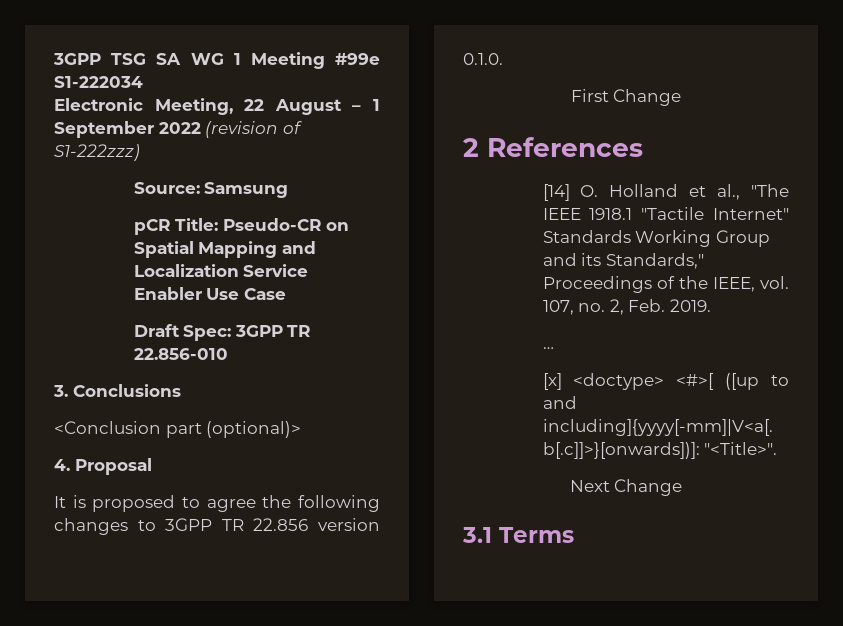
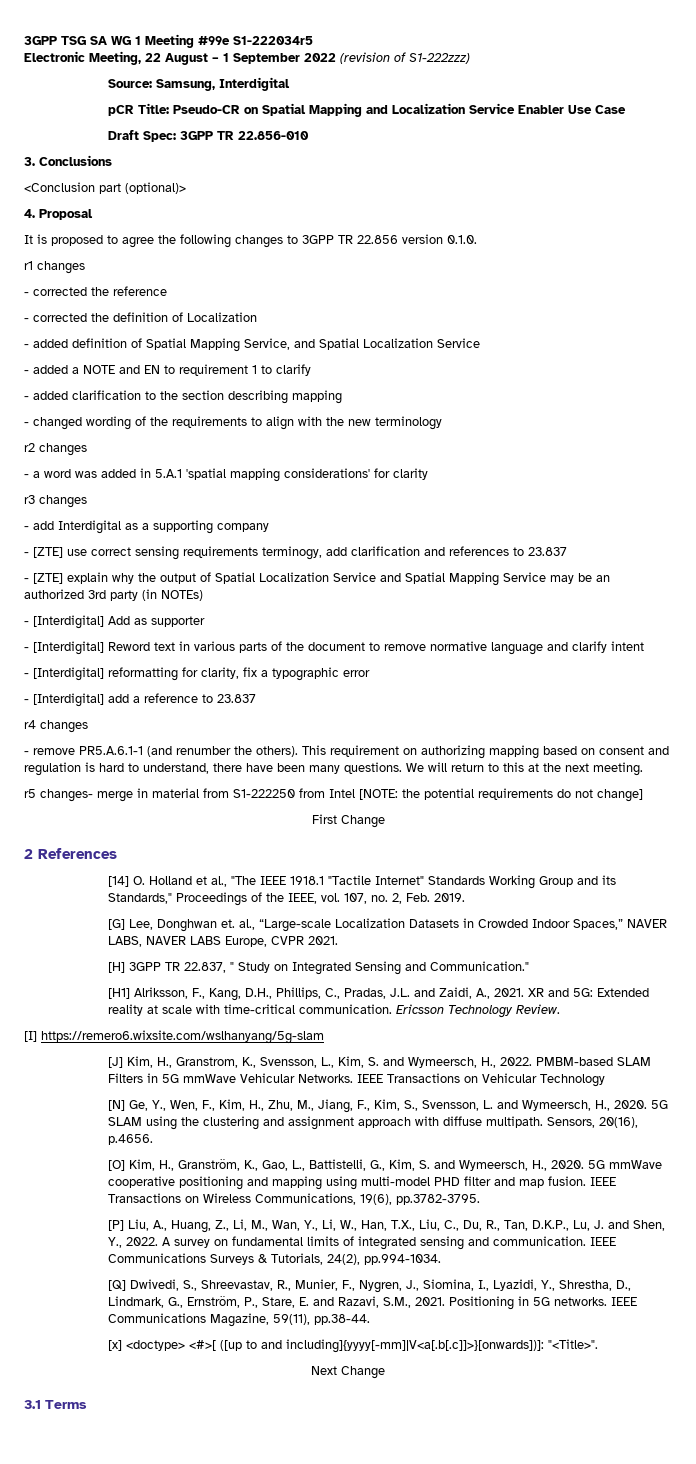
- 3GPP TSG SA WG 1 Meeting #99e S1-222034
+ 3GPP TSG SA WG 1 Meeting #99e S1-222034r5
- Source: Samsung
+ Source: Samsung, Interdigital
+ r1 changes
+ - corrected the reference
+ - corrected the definition of Localization
+ - added definition of Spatial Mapping Service, and Spatial Localization Service
+ - added a NOTE and EN to requirement 1 to clarify
+ - added clarification to the section describing mapping
+ - changed wording of the requirements to align with the new terminology
+ r2 changes
+ - a word was added in 5.A.1 'spatial mapping considerations' for clarity
+ r3 changes
+ - add Interdigital as a supporting company
+ - [ZTE] use correct sensing requirements terminogy, add clarification and references to 23.837
+ - [ZTE] explain why the output of Spatial Localization Service and Spatial Mapping Service may be an authorized 3rd party (in NOTEs)
+ - [Interdigital] Add as supporter
+ - [Interdigital] Reword text in various parts of the document to remove normative language and clarify intent
+ - [Interdigital] reformatting for clarity, fix a typographic error
+ - [Interdigital] add a reference to 23.837
+ r4 changes
+ - remove PR5.A.6.1-1 (and renumber the others). This requirement on authorizing mapping based on consent and regulation is hard to understand, there have been many questions. We will return to this at the next meeting.
+ r5 changes- merge in material from S1-222250 from Intel [NOTE: the potential requirements do not change]
- …
+ [G] Lee, Donghwan et. al., “Large-scale Localization Datasets in Crowded Indoor Spaces,” NAVER LABS, NAVER LABS Europe, CVPR 2021.
+ [H] 3GPP TR 22.837, " Study on Integrated Sensing and Communication."
+ [H1] Alriksson, F., Kang, D.H., Phillips, C., Pradas, J.L. and Zaidi, A., 2021. XR and 5G: Extended reality at scale with time-critical communication. Ericsson Technology Review.
+ [I] https://remero6.wixsite.com/wslhanyang/5g-slam
+ [J] Kim, H., Granstrom, K., Svensson, L., Kim, S. and Wymeersch, H., 2022. PMBM-based SLAM Filters in 5G mmWave Vehicular Networks. IEEE Transactions on Vehicular Technology
+ [N] Ge, Y., Wen, F., Kim, H., Zhu, M., Jiang, F., Kim, S., Svensson, L. and Wymeersch, H., 2020. 5G SLAM using the clustering and assignment approach with diffuse multipath. Sensors, 20(16), p.4656.
+ [O] Kim, H., Granström, K., Gao, L., Battistelli, G., Kim, S. and Wymeersch, H., 2020. 5G mmWave cooperative positioning and mapping using multi-model PHD filter and map fusion. IEEE Transactions on Wireless Communications, 19(6), pp.3782-3795.
+ [P] Liu, A., Huang, Z., Li, M., Wan, Y., Li, W., Han, T.X., Liu, C., Du, R., Tan, D.K.P., Lu, J. and Shen, Y., 2022. A survey on fundamental limits of integrated sensing and communication. IEEE Communications Surveys & Tutorials, 24(2), pp.994-1034.
+ [Q] Dwivedi, S., Shreevastav, R., Munier, F., Nygren, J., Siomina, I., Lyazidi, Y., Shrestha, D., Lindmark, G., Ernström, P., Stare, E. and Razavi, S.M., 2021. Positioning in 5G networks. IEEE Communications Magazine, 59(11), pp.38-44.

